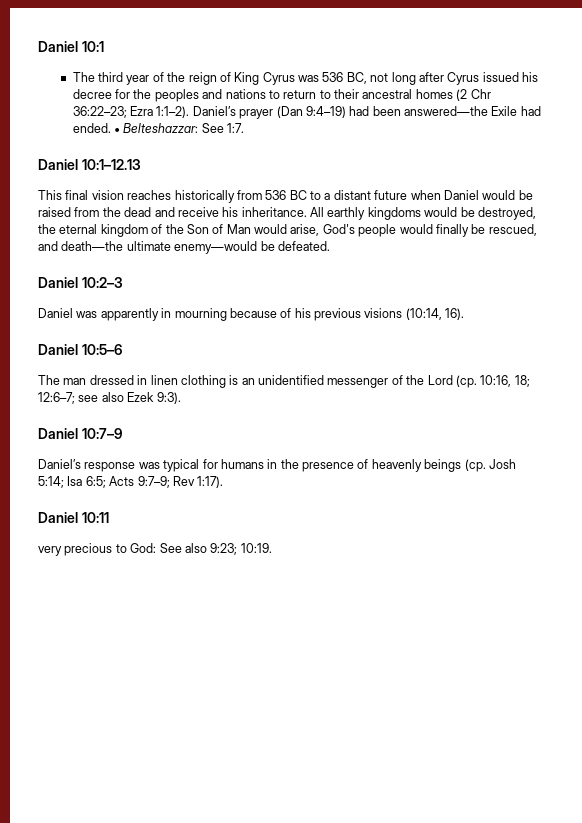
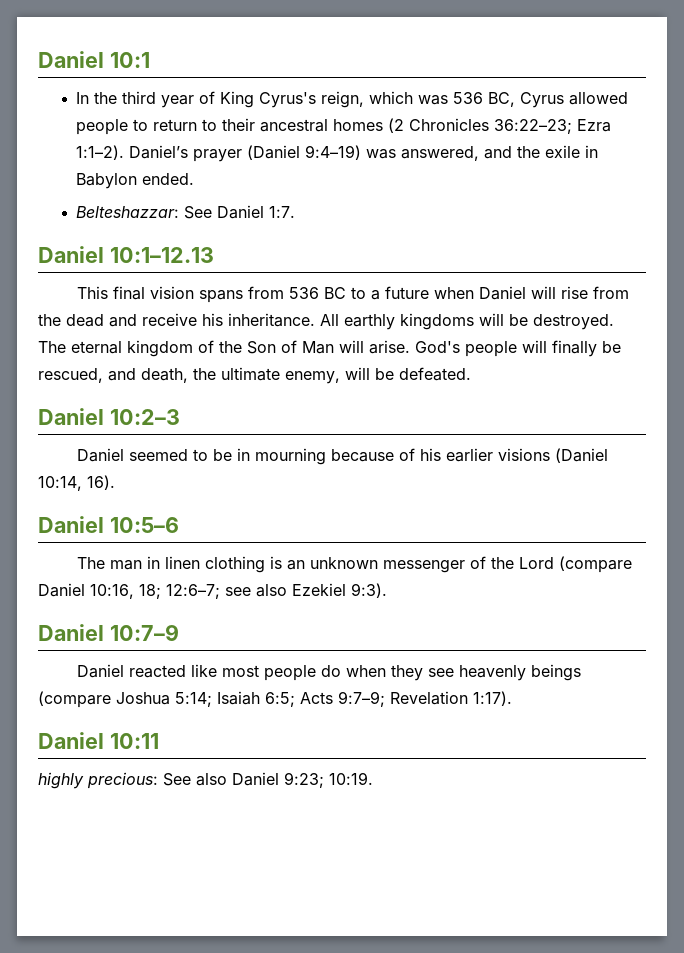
- The third year of the reign of King Cyrus was 536 BC, not long after Cyrus issued his decree for the peoples and nations to return to their ancestral homes (2 Chr 36:22–23; Ezra 1:1–2).
+ In the third year of King Cyrus's reign, which was 536 BC, Cyrus allowed people to return to their ancestral homes (2 Chronicles 36:22–23; Ezra 1:1–2).
- Daniel’s prayer (Dan 9:4–19) had been answered—the Exile had ended. • Belteshazzar: See 1:7.
+ Daniel’s prayer (Daniel 9:4–19) was answered, and the exile in Babylon ended.
+ Belteshazzar: See Daniel 1:7.
- This final vision reaches historically from 536 BC to a distant future when Daniel would be raised from the dead and receive his inheritance.
+ This final vision spans from 536 BC to a future when Daniel will rise from the dead and receive his inheritance.
- All earthly kingdoms would be destroyed, the eternal kingdom of the Son of Man would arise, God's people would finally be rescued, and death—the ultimate enemy—would be defeated.
+ All earthly kingdoms will be destroyed. The eternal kingdom of the Son of Man will arise. God's people will finally be rescued, and death, the ultimate enemy, will be defeated.
- Daniel was apparently in mourning because of his previous visions (10:14, 16).
+ Daniel seemed to be in mourning because of his earlier visions (Daniel 10:14, 16).
- The man dressed in linen clothing is an unidentified messenger of the Lord (cp. 10:16, 18; 12:6–7; see also Ezek 9:3).
+ The man in linen clothing is an unknown messenger of the Lord (compare Daniel 10:16, 18; 12:6–7; see also Ezekiel 9:3).
- Daniel’s response was typical for humans in the presence of heavenly beings (cp. Josh 5:14; Isa 6:5; Acts 9:7–9; Rev 1:17).
+ Daniel reacted like most people do when they see heavenly beings (compare Joshua 5:14; Isaiah 6:5; Acts 9:7–9; Revelation 1:17).
- very precious to God: See also 9:23; 10:19.
+ highly precious: See also Daniel 9:23; 10:19.

